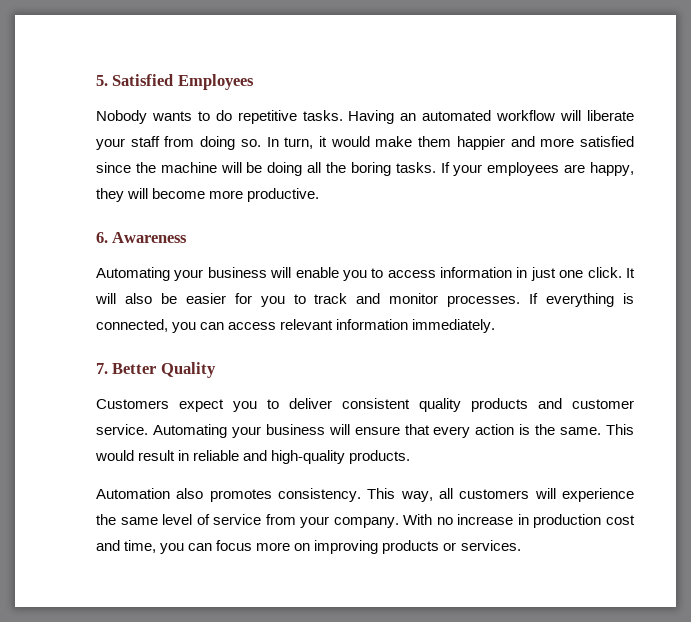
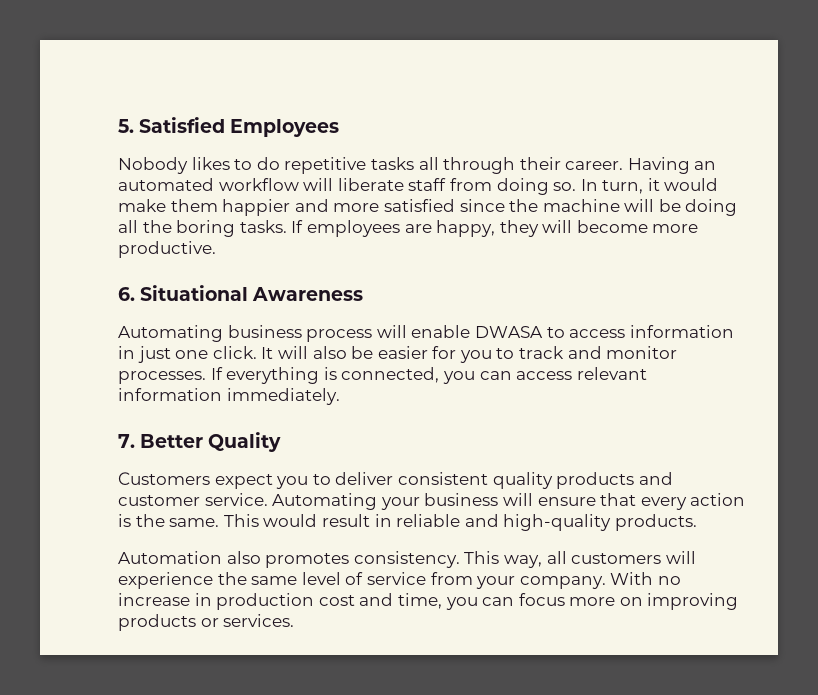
- Nobody wants to do repetitive tasks.
+ Nobody likes to do repetitive tasks all through their career.
- Having an automated workflow will liberate your staff from doing so.
+ Having an automated workflow will liberate staff from doing so.
- If your employees are happy, they will become more productive.
+ If employees are happy, they will become more productive.
- 6. Awareness
+ 6. Situational Awareness
- Automating your business will enable you to access information in just one click.
+ Automating business process will enable DWASA to access information in just one click.

